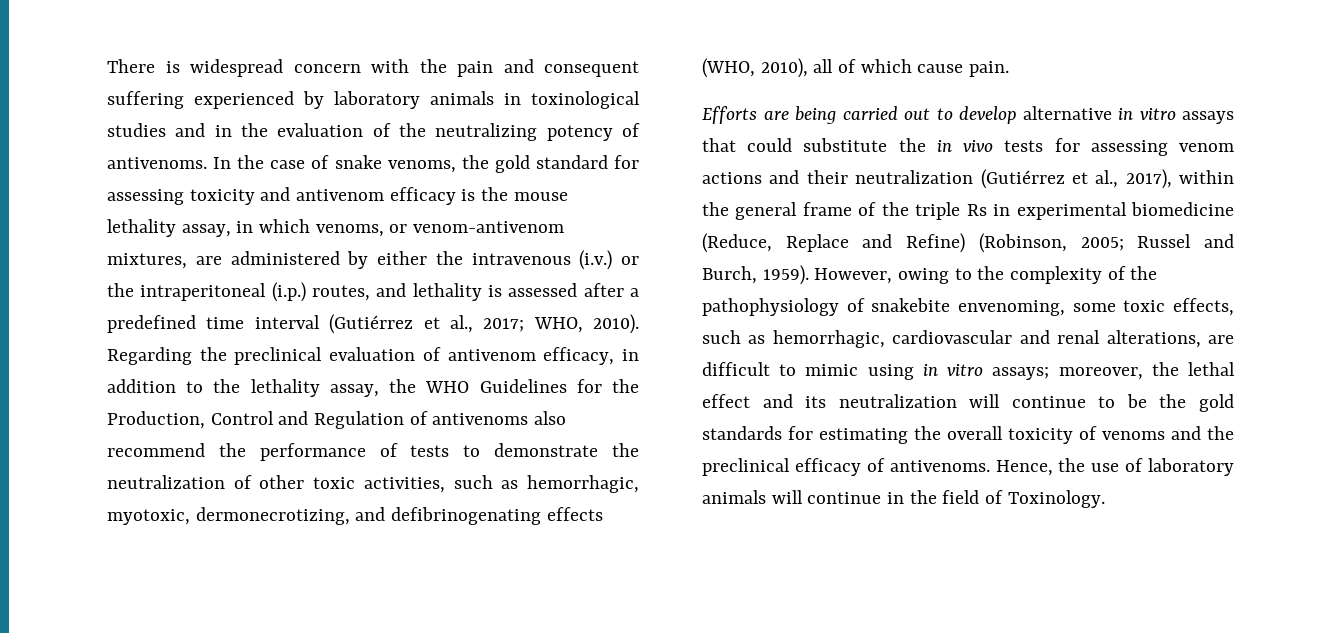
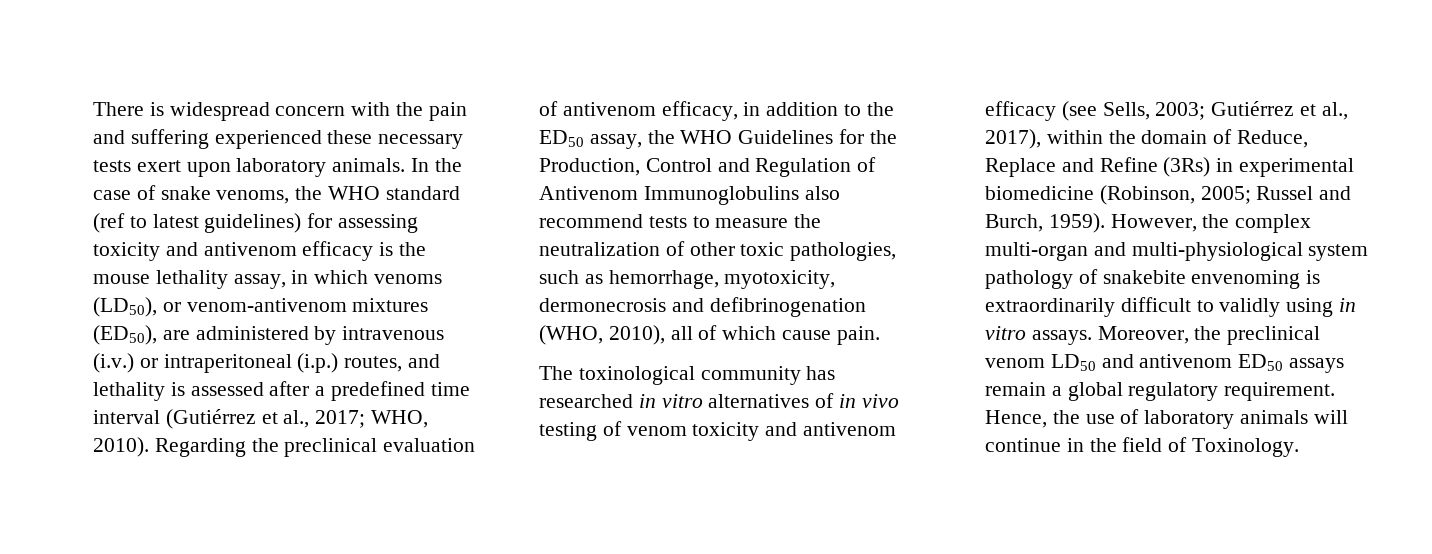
- There is widespread concern with the pain and consequent suffering experienced by laboratory animals in toxinological studies and in the evaluation of the neutralizing potency of antivenoms.
+ There is widespread concern with the pain and suffering experienced these necessary tests exert upon laboratory animals.
- In the case of snake venoms, the gold standard for assessing toxicity and antivenom efficacy is the mouse lethality assay, in which venoms, or venom-antivenom mixtures, are administered by either the intravenous (i.v.) or the intraperitoneal (i.p.) routes, and lethality is assessed after a predefined time interval (Gutiérrez et al., 2017; WHO, 2010).
+ In the case of snake venoms, the WHO standard (ref to latest guidelines) for assessing toxicity and antivenom efficacy is the mouse lethality assay, in which venoms (LD50), or venom-antivenom mixtures (ED50), are administered by intravenous (i.v.) or intraperitoneal (i.p.) routes, and lethality is assessed after a predefined time interval (Gutiérrez et al., 2017; WHO, 2010).
- Regarding the preclinical evaluation of antivenom efficacy, in addition to the lethality assay, the WHO Guidelines for the Production, Control and Regulation of antivenoms also recommend the performance of tests to demonstrate the neutralization of other toxic activities, such as hemorrhagic, myotoxic, dermonecrotizing, and defibrinogenating effects (WHO, 2010), all of which cause pain.
+ Regarding the preclinical evaluation of antivenom efficacy, in addition to the ED50 assay, the WHO Guidelines for the Production, Control and Regulation of Antivenom Immunoglobulins also recommend tests to measure the neutralization of other toxic pathologies, such as hemorrhage, myotoxicity, dermonecrosis and defibrinogenation (WHO, 2010), all of which cause pain.
- Efforts are being carried out to develop alternative in vitro assays that could substitute the in vivo tests for assessing venom actions and their neutralization (Gutiérrez et al., 2017), within the general frame of the triple Rs in experimental biomedicine (Reduce, Replace and Refine) (Robinson, 2005; Russel and Burch, 1959).
+ The toxinological community has researched in vitro alternatives of in vivo testing of venom toxicity and antivenom efficacy (see Sells, 2003; Gutiérrez et al., 2017), within the domain of Reduce, Replace and Refine (3Rs) in experimental biomedicine (Robinson, 2005; Russel and Burch, 1959).
- However, owing to the complexity of the pathophysiology of snakebite envenoming, some toxic effects, such as hemorrhagic, cardiovascular and renal alterations, are difficult to mimic using in vitro assays; moreover, the lethal effect and its neutralization will continue to be the gold standards for estimating the overall toxicity of venoms and the preclinical efficacy of antivenoms.
+ However, the complex multi-organ and multi-physiological system pathology of snakebite envenoming is extraordinarily difficult to validly using in vitro assays. Moreover, the preclinical venom LD50 and antivenom ED50 assays remain a global regulatory requirement.

